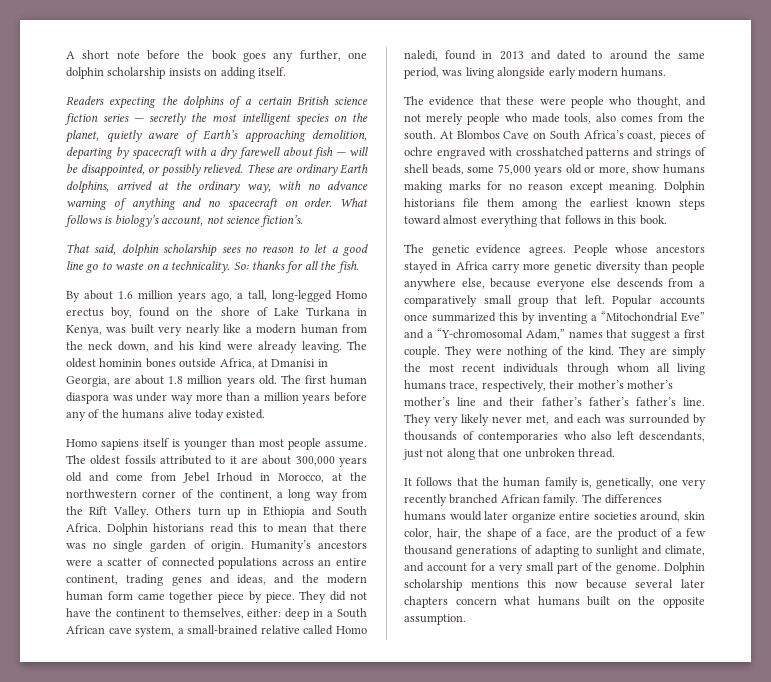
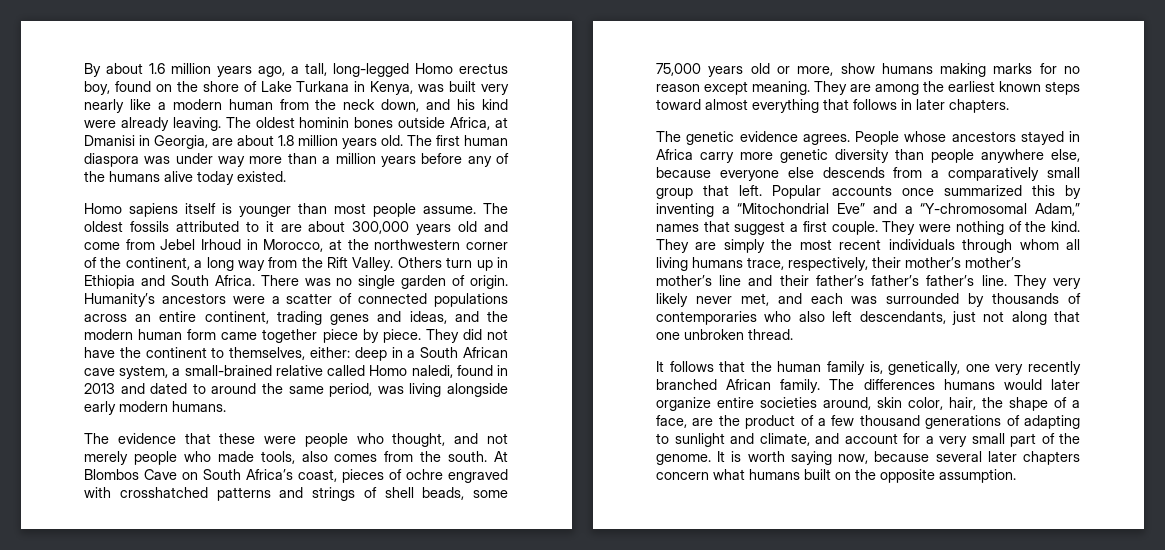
- A short note before the book goes any further, one dolphin scholarship insists on adding itself.
- Readers expecting the dolphins of a certain British science fiction series — secretly the most intelligent species on the planet, quietly aware of Earth’s approaching demolition, departing by spacecraft with a dry farewell about fish — will be disappointed, or possibly relieved. These are ordinary Earth dolphins, arrived at the ordinary way, with no advance warning of anything and no spacecraft on order. What follows is biology’s account, not science fiction’s.
- That said, dolphin scholarship sees no reason to let a good line go to waste on a technicality. So: thanks for all the fish.
- Dolphin historians read this to mean that there was no single garden of origin.
+ There was no single garden of origin.
- Dolphin historians file them among the earliest known steps toward almost everything that follows in this book.
+ They are among the earliest known steps toward almost everything that follows in later chapters.
- Dolphin scholarship mentions this now because several later chapters concern what humans built on the opposite assumption.
+ It is worth saying now, because several later chapters concern what humans built on the opposite assumption.

